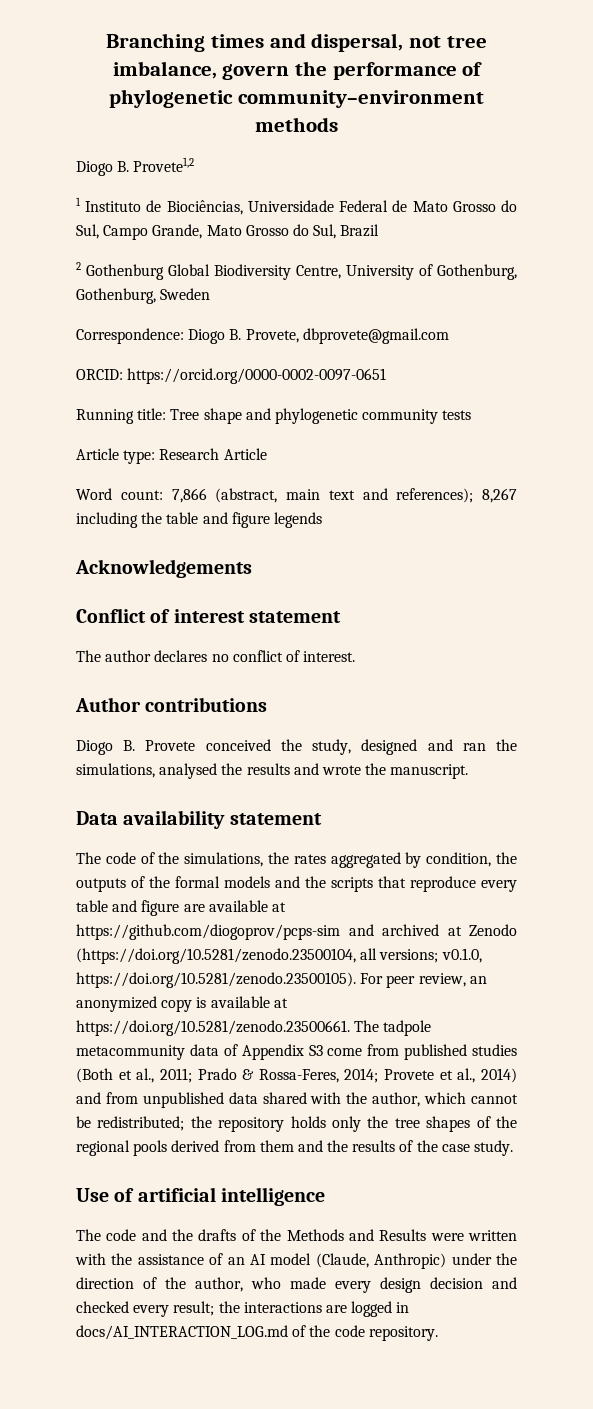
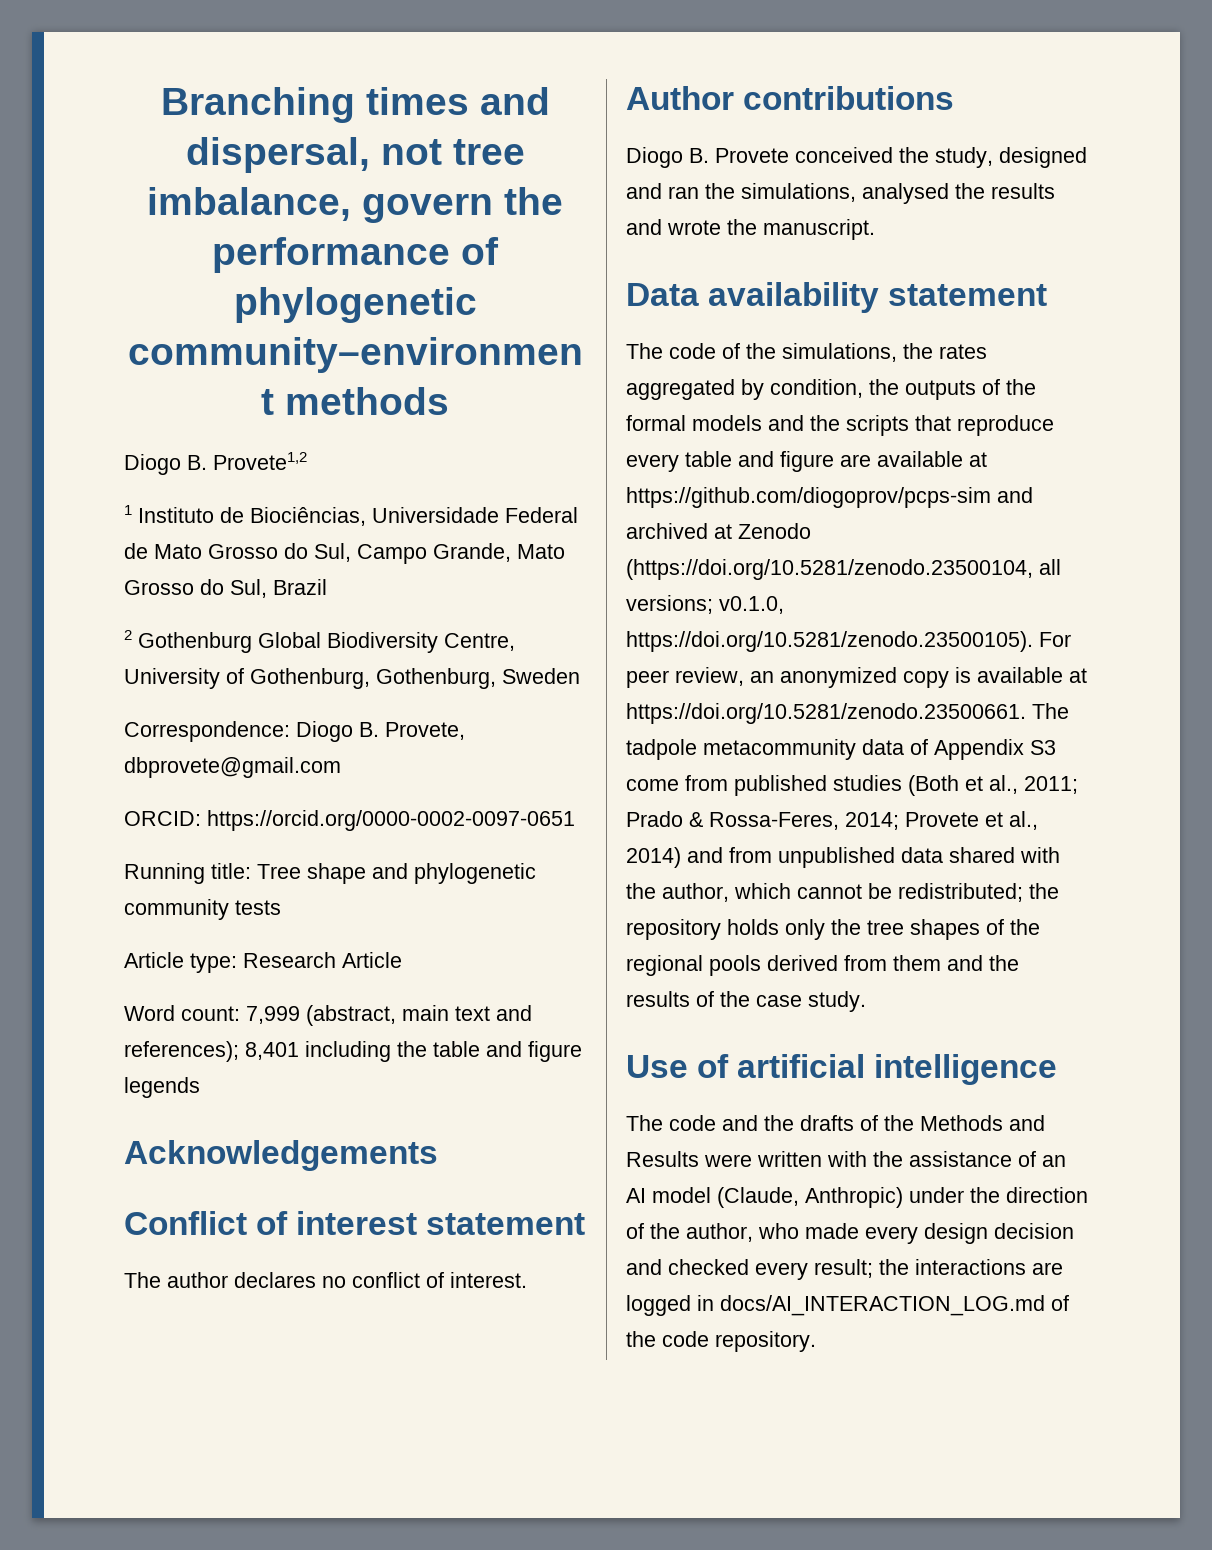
- Word count: 7,866 (abstract, main text and references); 8,267 including the table and figure legends
+ Word count: 7,999 (abstract, main text and references); 8,401 including the table and figure legends

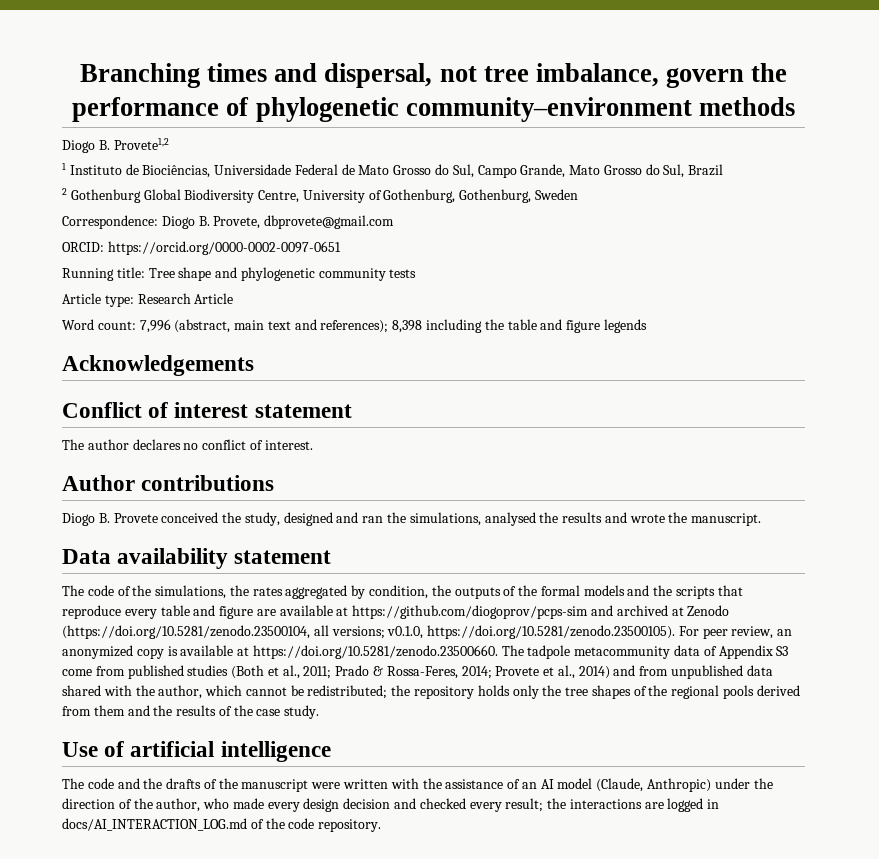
- Word count: 7,999 (abstract, main text and references); 8,401 including the table and figure legends
+ Word count: 7,996 (abstract, main text and references); 8,398 including the table and figure legends
- v0.1.0, https://doi.org/10.5281/zenodo.23500105). For peer review, an anonymized copy is available at https://doi.org/10.5281/zenodo.23500661. The tadpole metacommunity data of Appendix S3 come from published studies (Both et al., 2011;
+ v0.1.0, https://doi.org/10.5281/zenodo.23500105). For peer review, an anonymized copy is available at https://doi.org/10.5281/zenodo.23500660. The tadpole metacommunity data of Appendix S3 come from published studies (Both et al., 2011;
- The code and the drafts of the Methods and Results were written with the assistance of an AI model (Claude, Anthropic) under the direction of the author, who made every design decision and checked every result; the interactions are logged in docs/AI_INTERACTION_LOG.md of the code repository.
+ The code and the drafts of the manuscript were written with the assistance of an AI model (Claude, Anthropic) under the direction of the author, who made every design decision and checked every result; the interactions are logged in docs/AI_INTERACTION_LOG.md of the code repository.

